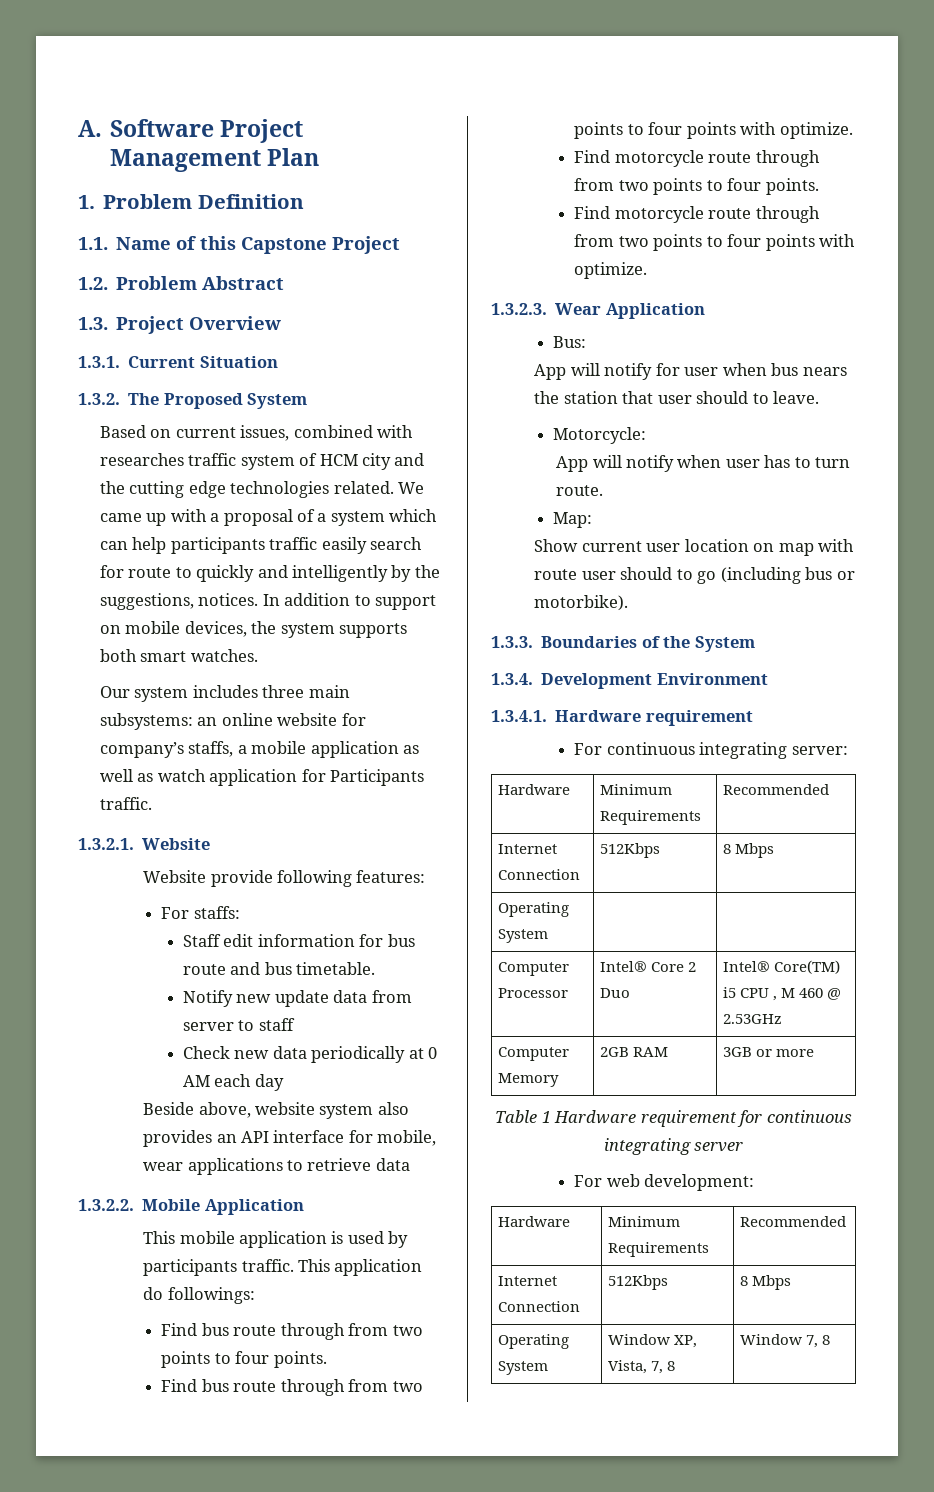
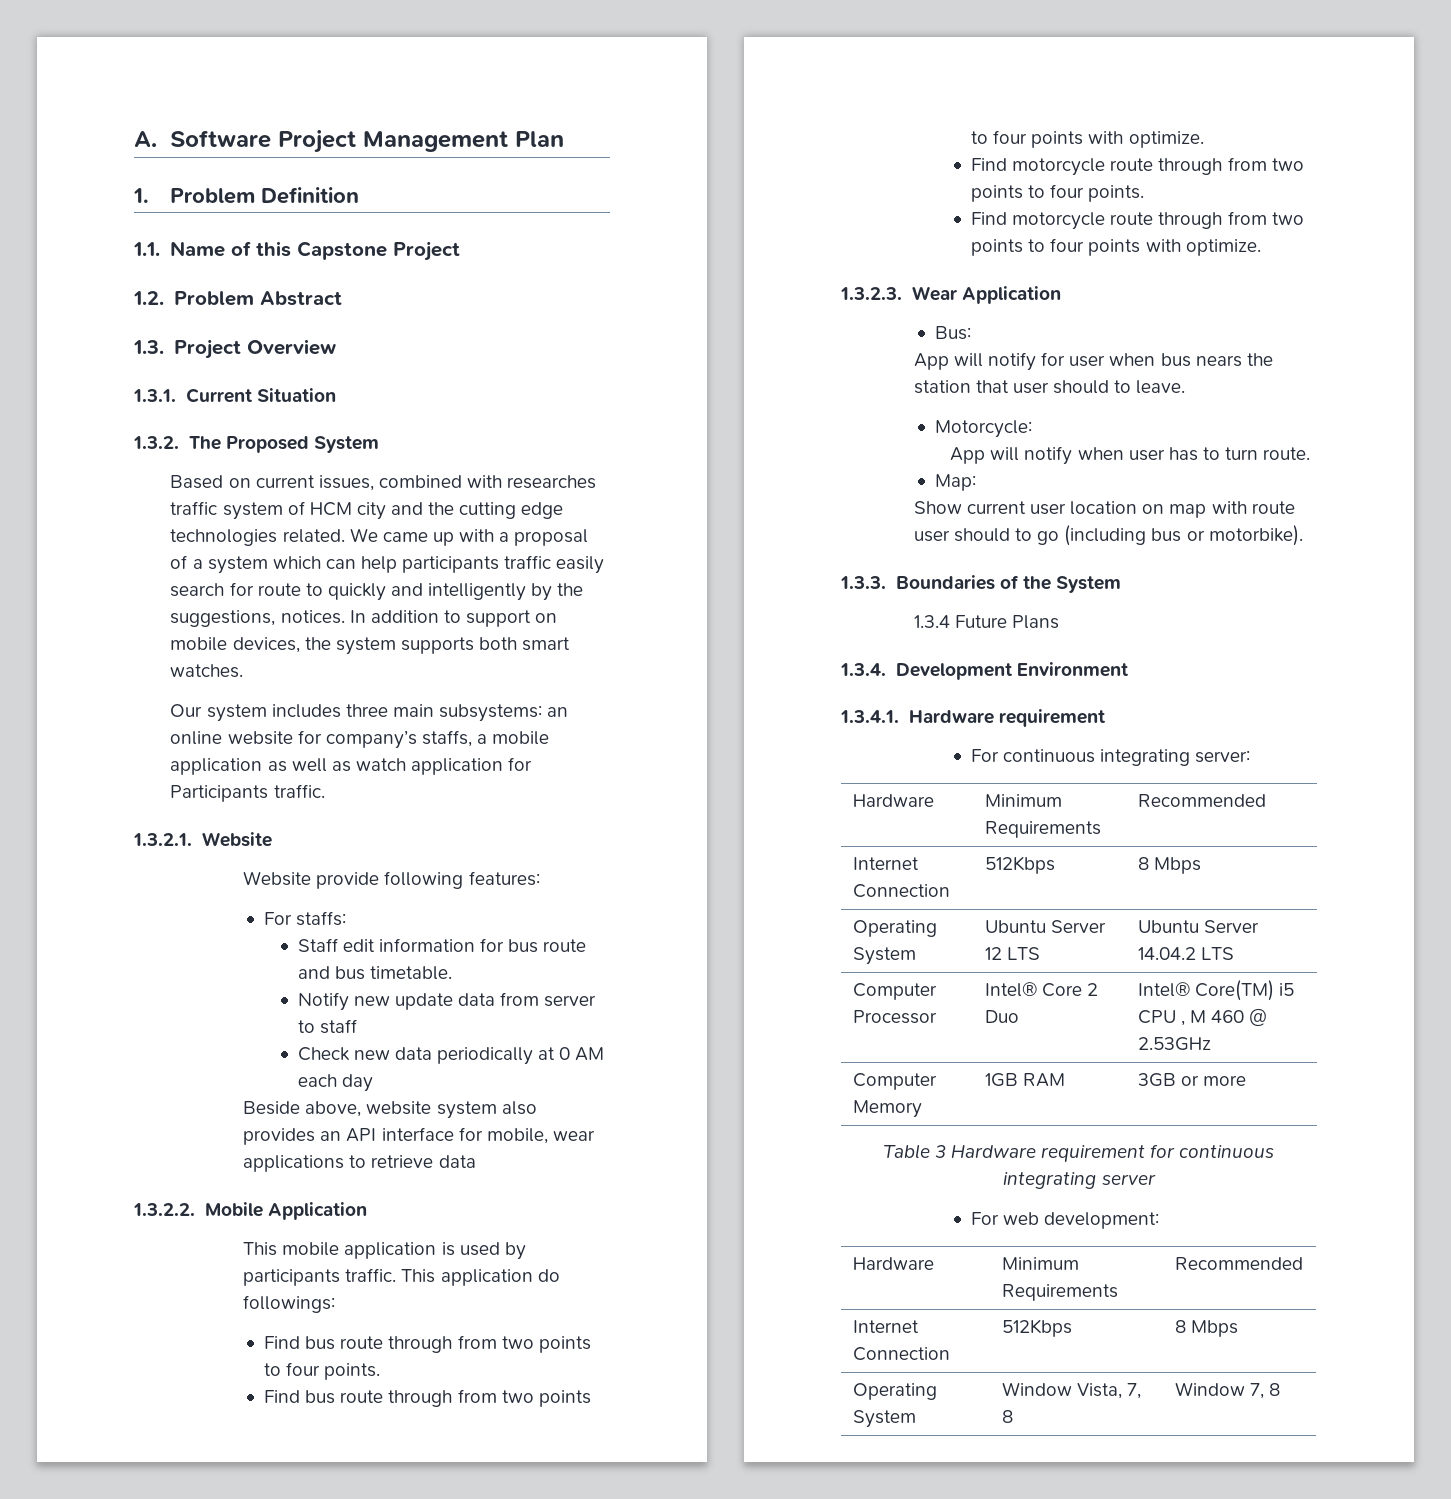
+ 1.3.4 Future Plans
- Operating System | |
+ Operating System | Ubuntu Server 12 LTS | Ubuntu Server 14.04.2 LTS
- Computer Memory | 2GB RAM | 3GB or more
+ Computer Memory | 1GB RAM | 3GB or more
- Table 1 Hardware requirement for continuous integrating server
+ Table 3 Hardware requirement for continuous integrating server
- Operating System | Window XP, Vista, 7, 8 | Window 7, 8
+ Operating System | Window Vista, 7, 8 | Window 7, 8

